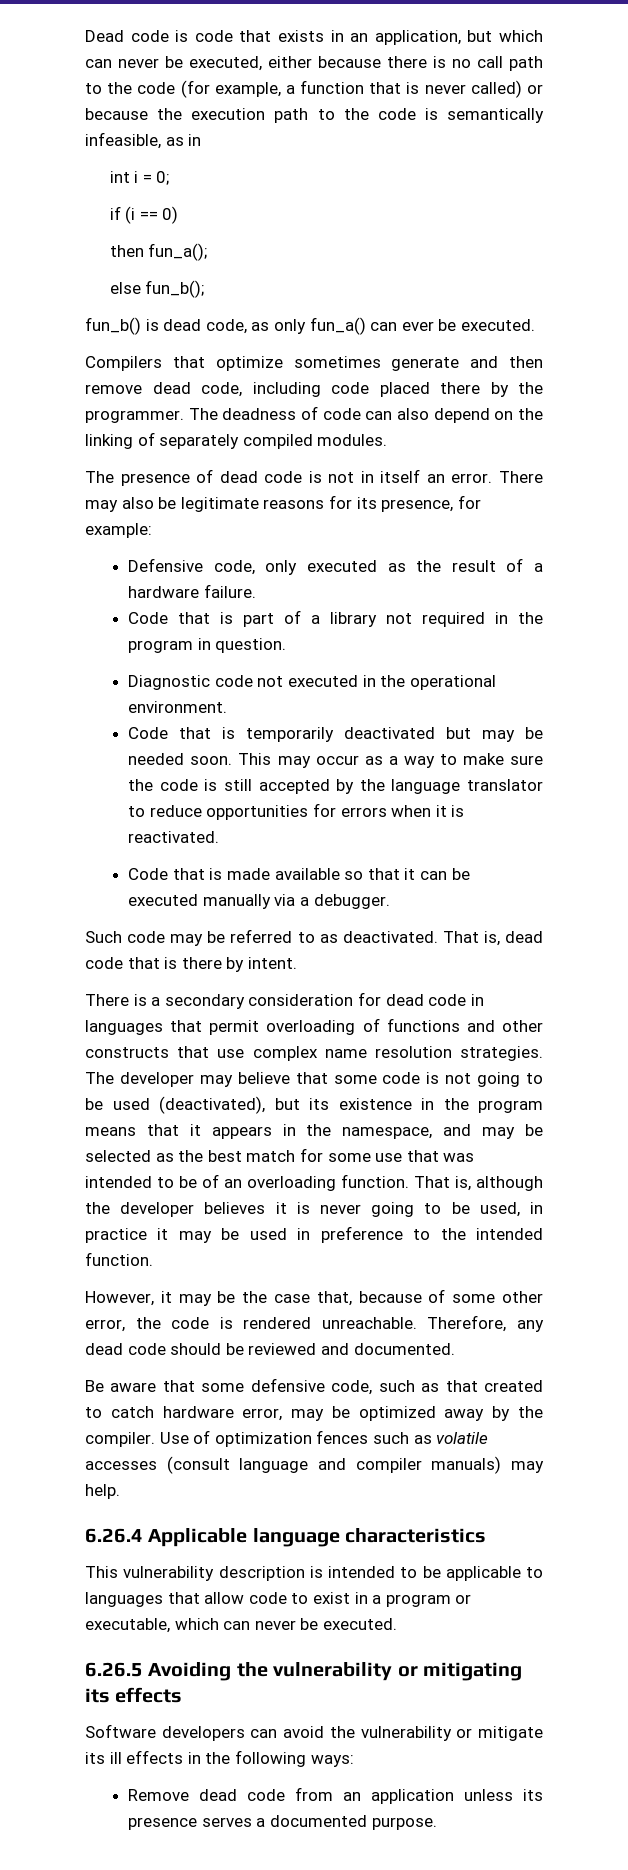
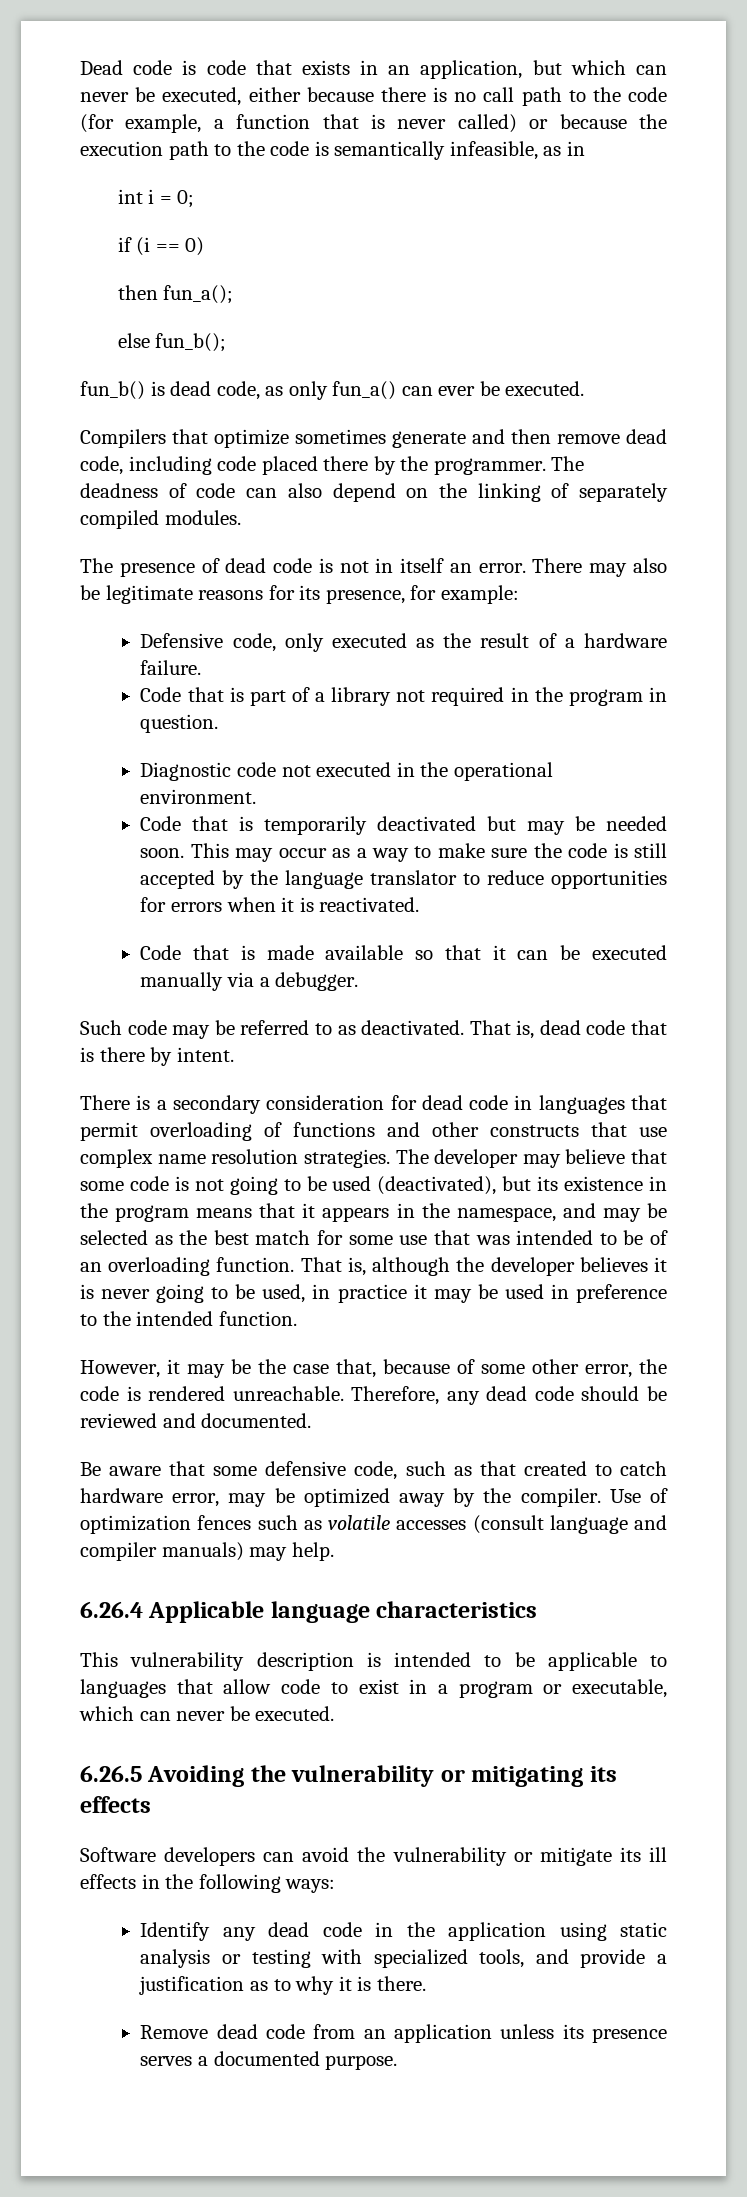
+ Identify any dead code in the application using static analysis or testing with specialized tools, and provide a justification as to why it is there.

